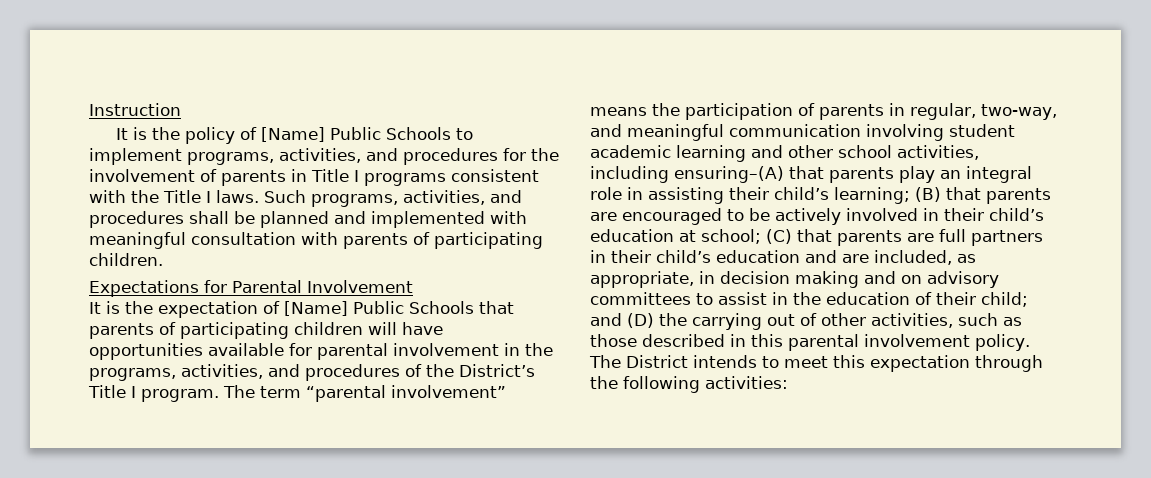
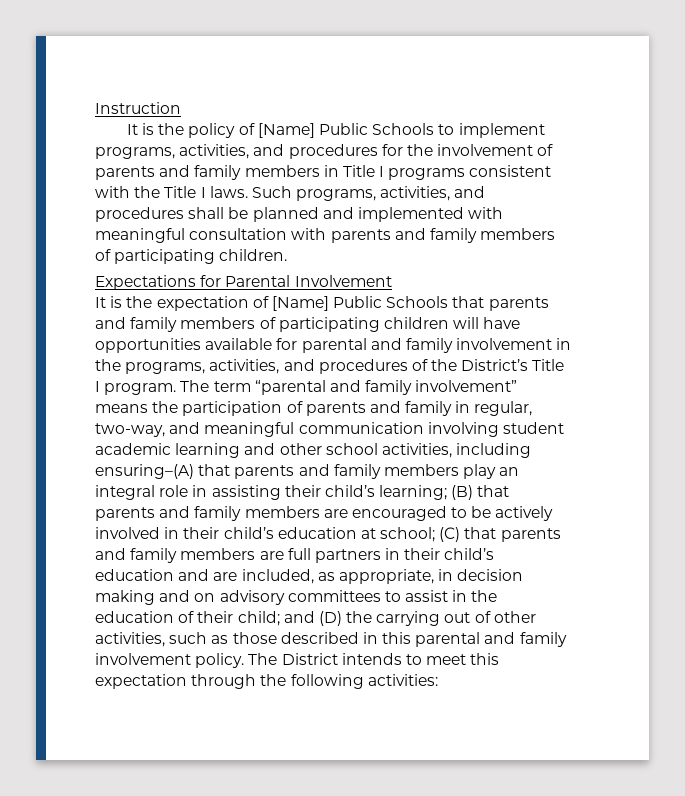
- It is the policy of [Name] Public Schools to implement programs, activities, and procedures for the involvement of parents in Title I programs consistent with the Title I laws.
+ It is the policy of [Name] Public Schools to implement programs, activities, and procedures for the involvement of parents and family members in Title I programs consistent with the Title I laws.
- Such programs, activities, and procedures shall be planned and implemented with meaningful consultation with parents of participating children.
+ Such programs, activities, and procedures shall be planned and implemented with meaningful consultation with parents and family members of participating children.
- It is the expectation of [Name] Public Schools that parents of participating children will have opportunities available for parental involvement in the programs, activities, and procedures of the District’s Title I program.
+ It is the expectation of [Name] Public Schools that parents and family members of participating children will have opportunities available for parental and family involvement in the programs, activities, and procedures of the District’s Title I program.
- The term “parental involvement” means the participation of parents in regular, two-way, and meaningful communication involving student academic learning and other school activities, including ensuring–(A) that parents play an integral role in assisting their child’s learning;
+ The term “parental and family involvement” means the participation of parents and family in regular, two-way, and meaningful communication involving student academic learning and other school activities, including ensuring–(A) that parents and family members play an integral role in assisting their child’s learning;
- (B) that parents are encouraged to be actively involved in their child’s education at school;
+ (B) that parents and family members are encouraged to be actively involved in their child’s education at school;
- (C) that parents are full partners in their child’s education and are included, as appropriate, in decision making and on advisory committees to assist in the education of their child;
+ (C) that parents and family members are full partners in their child’s education and are included, as appropriate, in decision making and on advisory committees to assist in the education of their child;
- and (D) the carrying out of other activities, such as those described in this parental involvement policy.
+ and (D) the carrying out of other activities, such as those described in this parental and family involvement policy.

